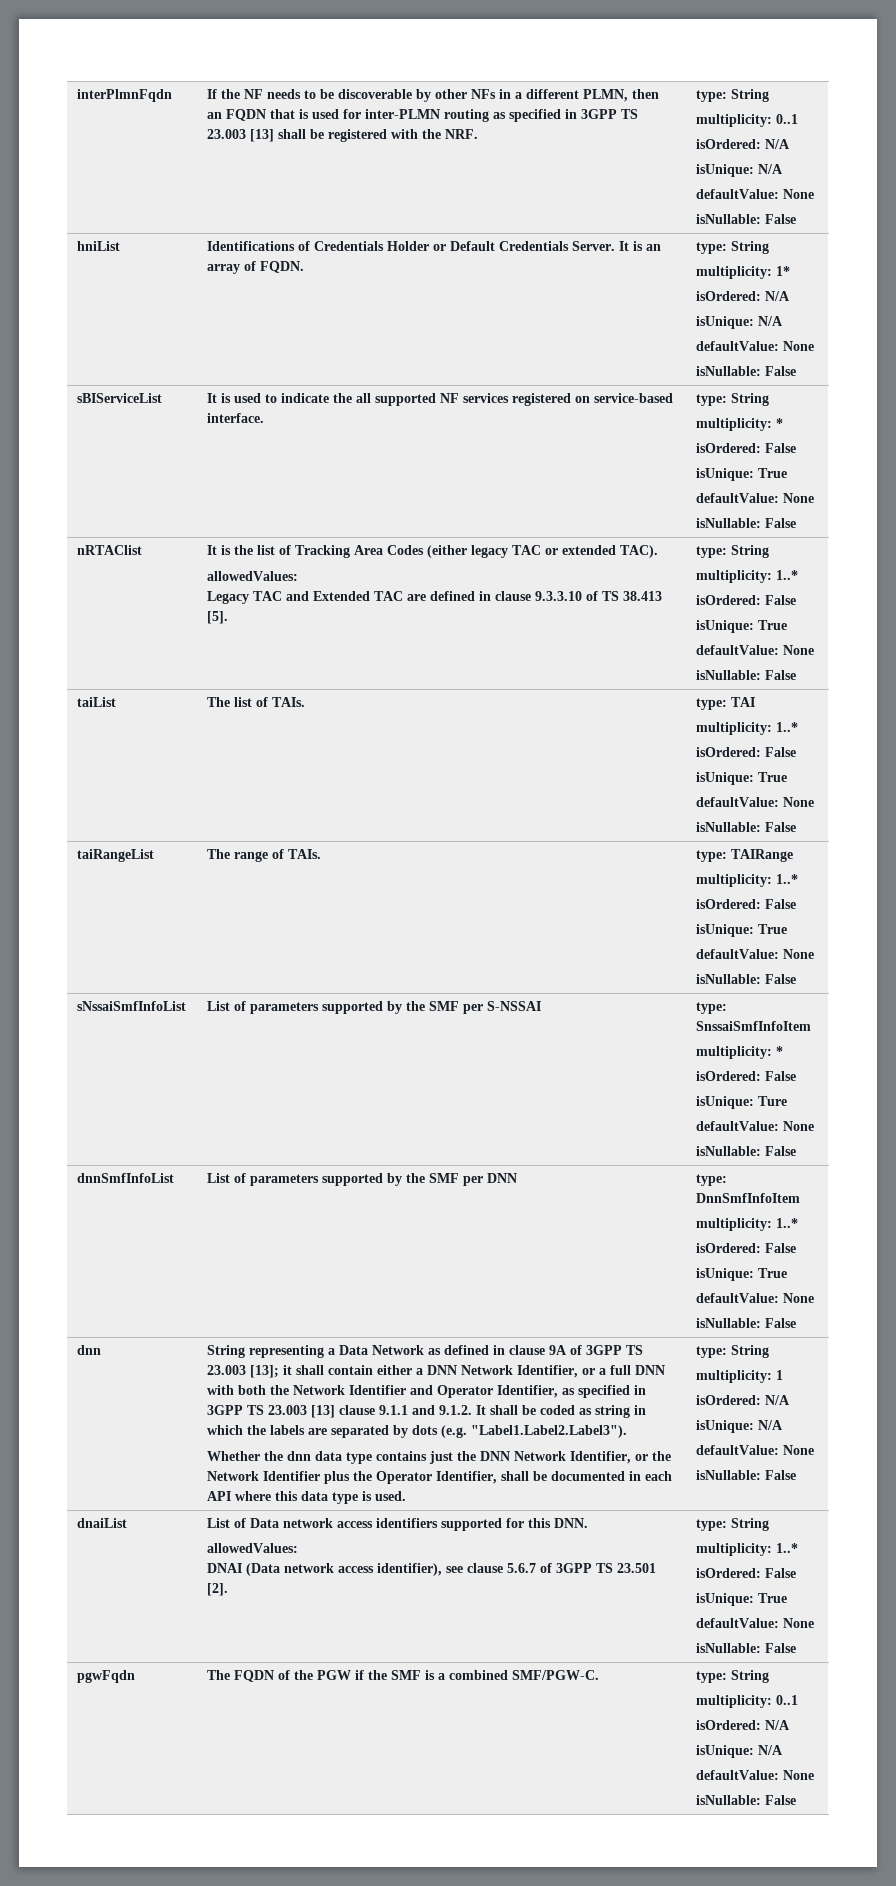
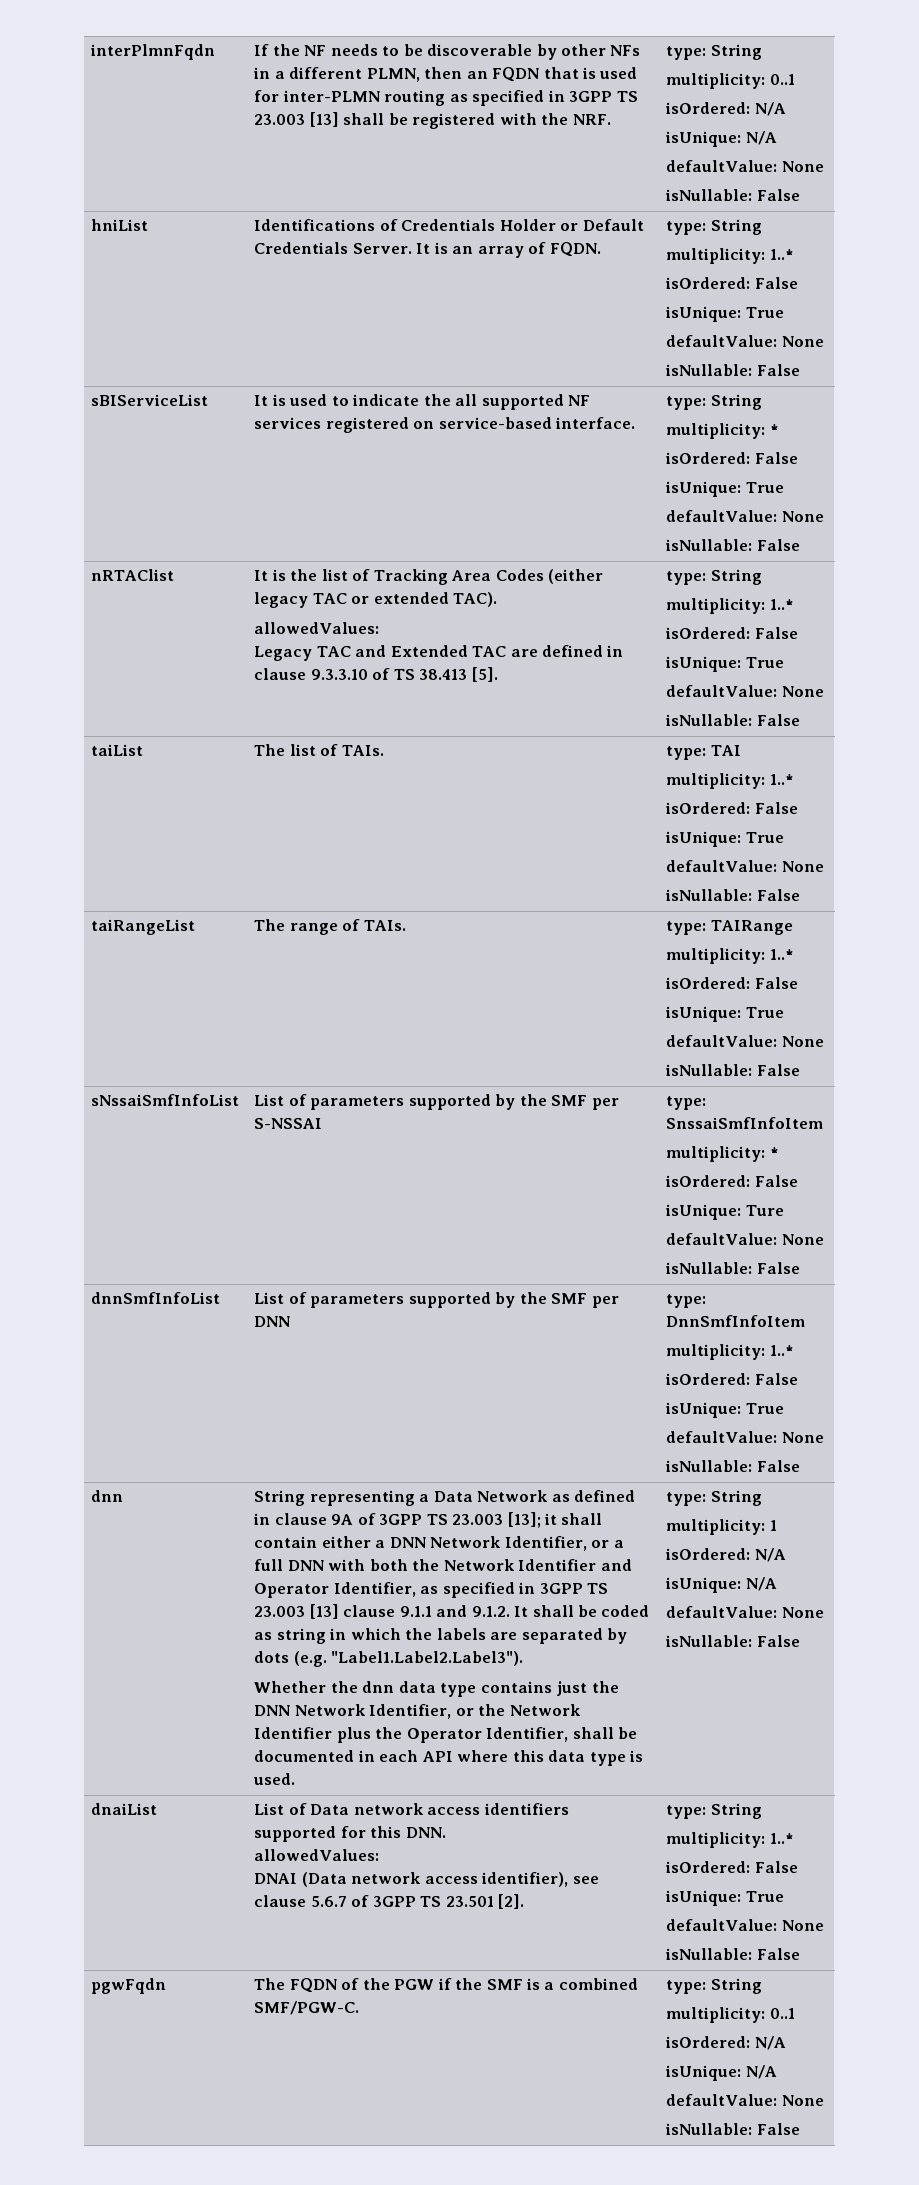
  hniList | Identifications of Credentials Holder or Default Credentials Server. It is an array of FQDN. | type: String
- multiplicity: 1*
- isOrdered: N/A
- isUnique: N/A
+ multiplicity: 1..*
+ isOrdered: False
+ isUnique: True

